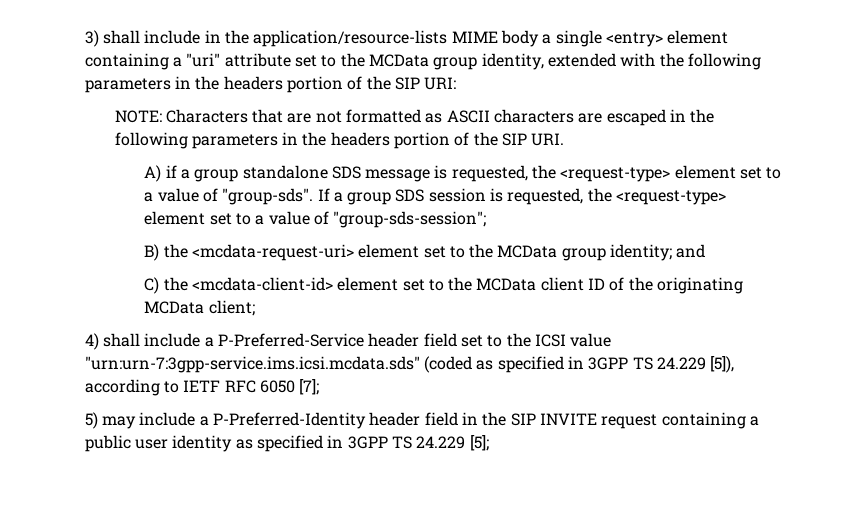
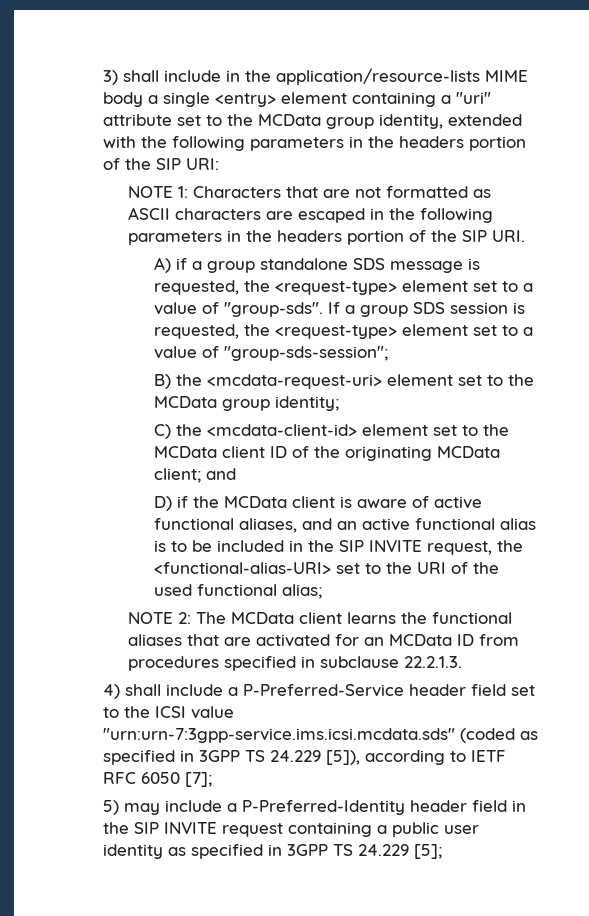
- NOTE: Characters that are not formatted as ASCII characters are escaped in the following parameters in the headers portion of the SIP URI.
+ NOTE 1: Characters that are not formatted as ASCII characters are escaped in the following parameters in the headers portion of the SIP URI.
- B) the <mcdata-request-uri> element set to the MCData group identity; and
+ B) the <mcdata-request-uri> element set to the MCData group identity;
- C) the <mcdata-client-id> element set to the MCData client ID of the originating MCData client;
+ C) the <mcdata-client-id> element set to the MCData client ID of the originating MCData client; and
+ D) if the MCData client is aware of active functional aliases, and an active functional alias is to be included in the SIP INVITE request, the <functional-alias-URI> set to the URI of the used functional alias;
+ NOTE 2: The MCData client learns the functional aliases that are activated for an MCData ID from procedures specified in subclause 22.2.1.3.

